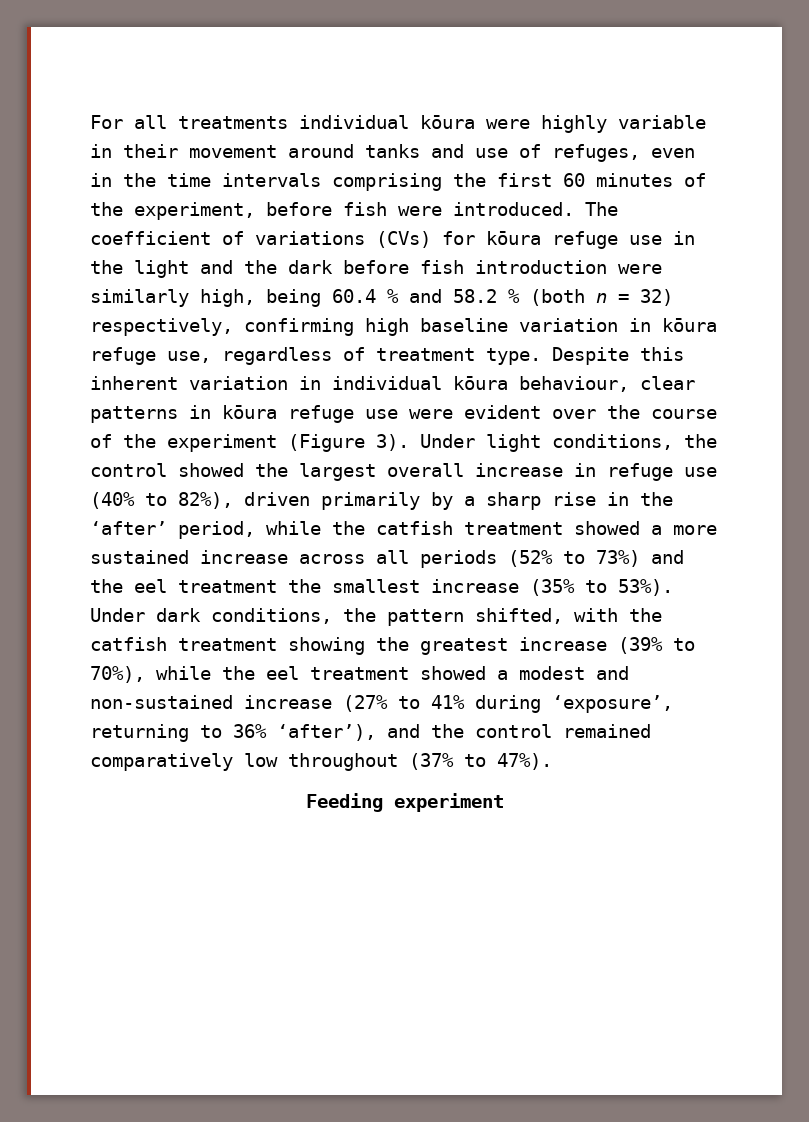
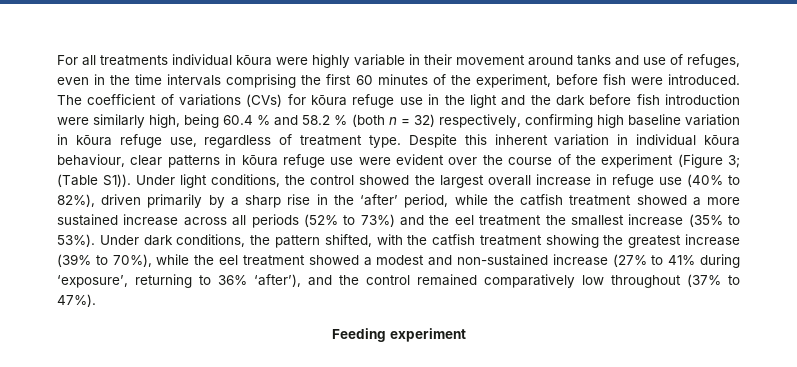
- Despite this inherent variation in individual kōura behaviour, clear patterns in kōura refuge use were evident over the course of the experiment (Figure 3).
+ Despite this inherent variation in individual kōura behaviour, clear patterns in kōura refuge use were evident over the course of the experiment (Figure 3; (Table S1)).

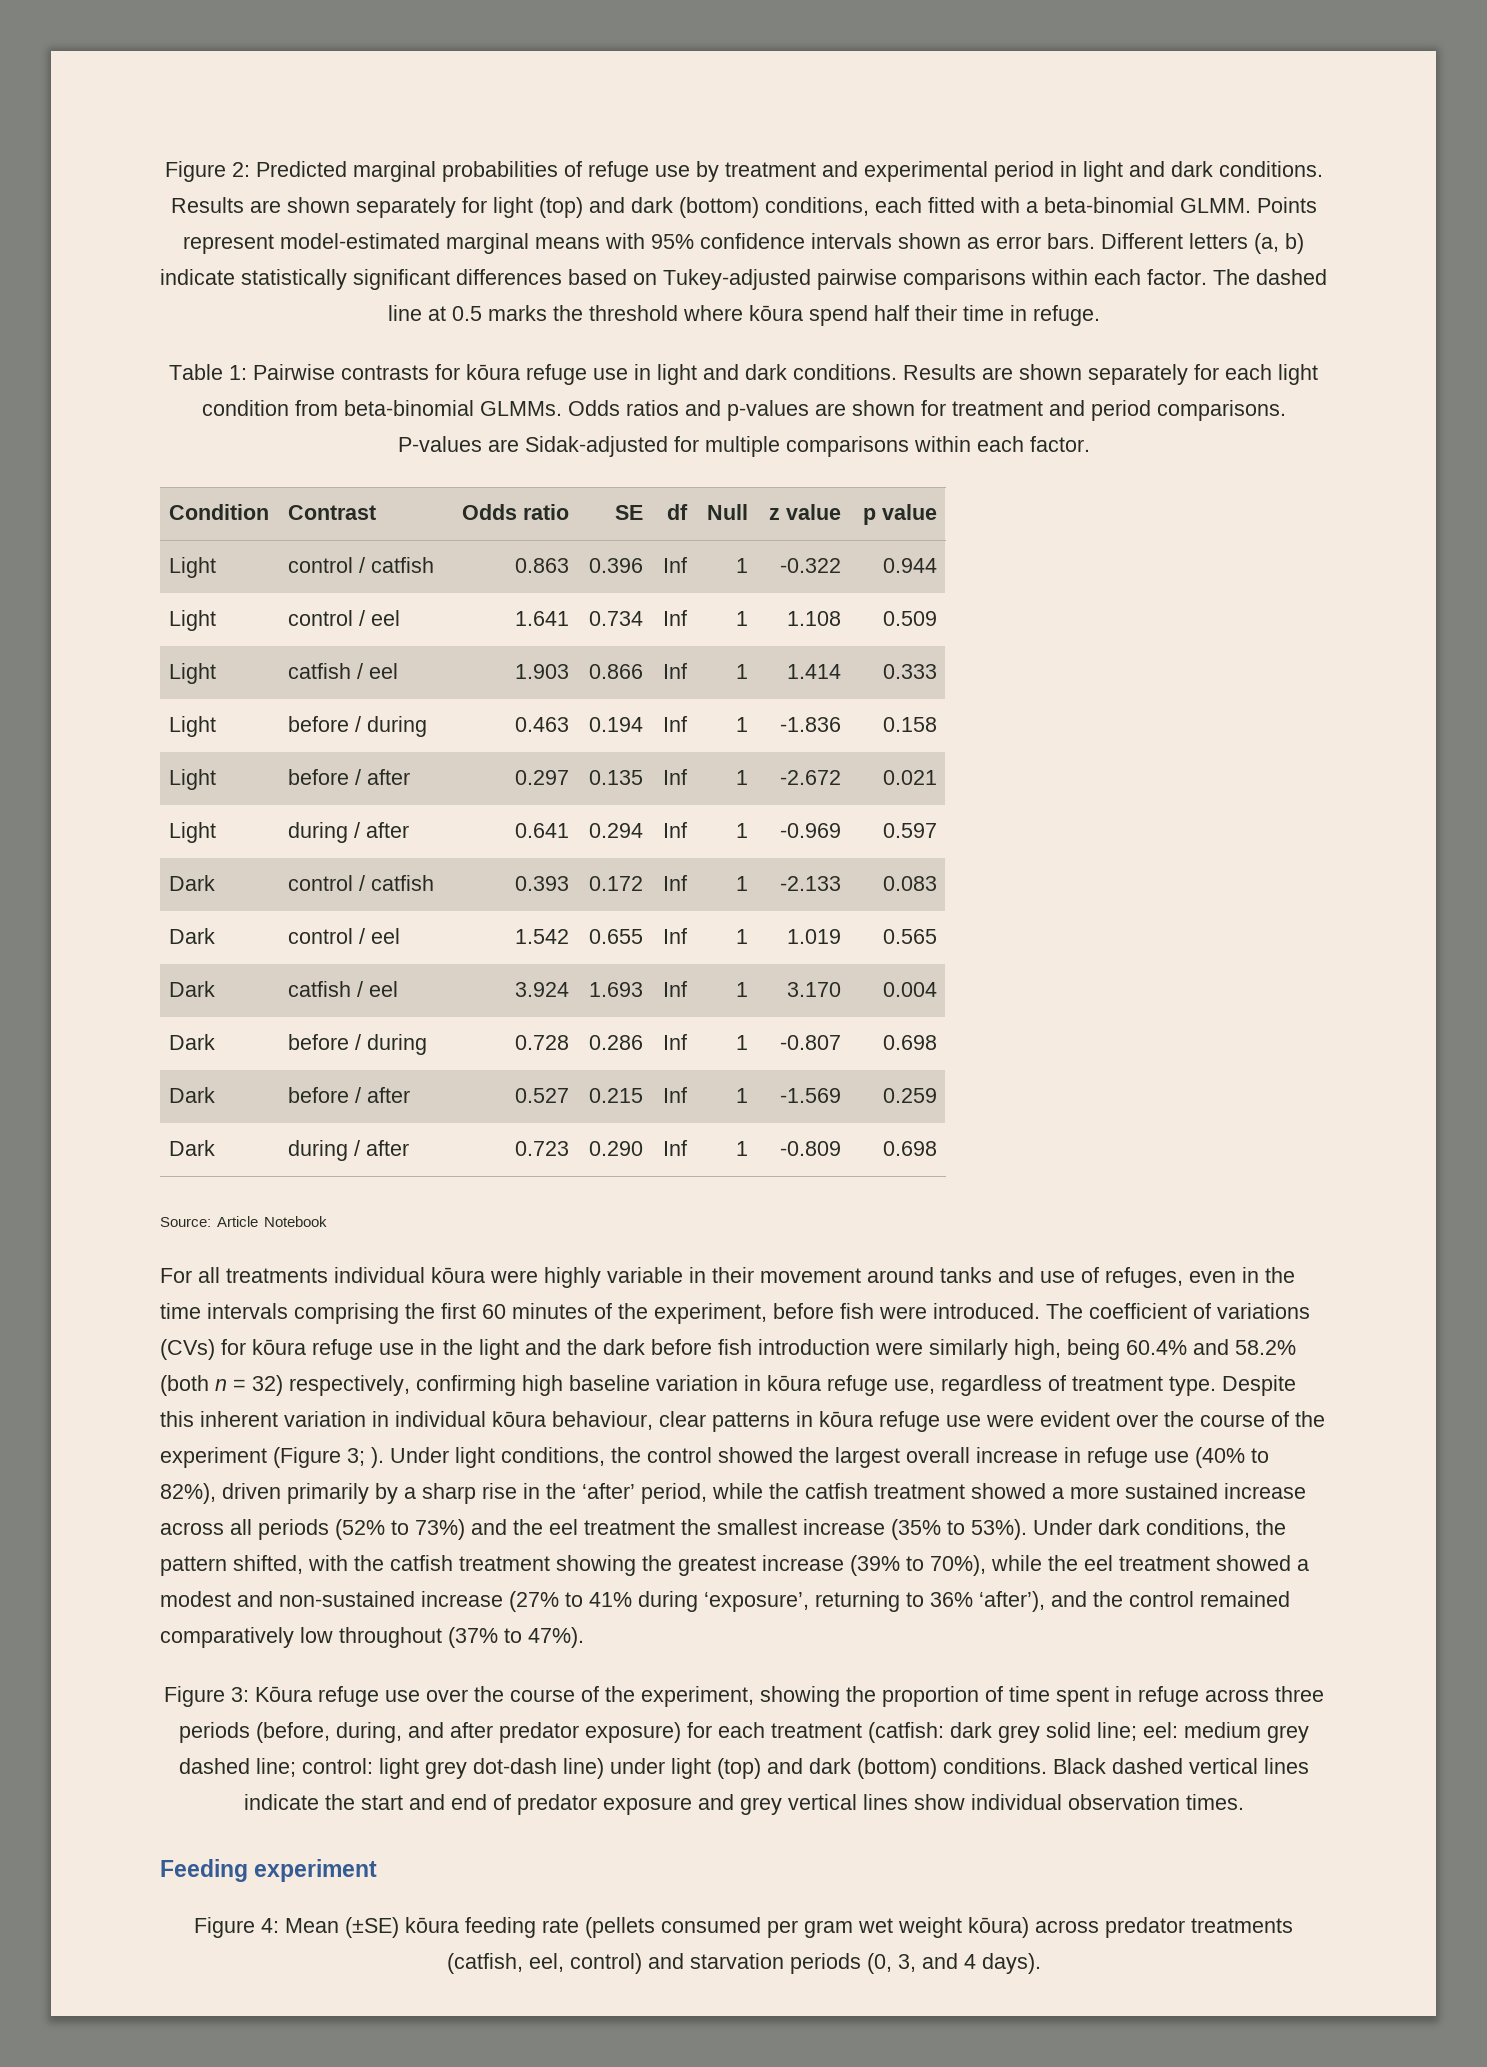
+ Figure 2: Predicted marginal probabilities of refuge use by treatment and experimental period in light and dark conditions. Results are shown separately for light (top) and dark (bottom) conditions, each fitted with a beta-binomial GLMM. Points represent model-estimated marginal means with 95% confidence intervals shown as error bars. Different letters (a, b) indicate statistically significant differences based on Tukey-adjusted pairwise comparisons within each factor. The dashed line at 0.5 marks the threshold where kōura spend half their time in refuge.
+ Table 1: Pairwise contrasts for kōura refuge use in light and dark conditions. Results are shown separately for each light condition from beta-binomial GLMMs. Odds ratios and p-values are shown for treatment and period comparisons. P-values are Sidak-adjusted for multiple comparisons within each factor.
+ Condition | Contrast | Odds ratio | SE | df | Null | z value | p value
+ Light | control / catfish | 0.863 | 0.396 | Inf | 1 | -0.322 | 0.944
+ Light | control / eel | 1.641 | 0.734 | Inf | 1 | 1.108 | 0.509
+ Light | catfish / eel | 1.903 | 0.866 | Inf | 1 | 1.414 | 0.333
+ Light | before / during | 0.463 | 0.194 | Inf | 1 | -1.836 | 0.158
+ Light | before / after | 0.297 | 0.135 | Inf | 1 | -2.672 | 0.021
+ Light | during / after | 0.641 | 0.294 | Inf | 1 | -0.969 | 0.597
+ Dark | control / catfish | 0.393 | 0.172 | Inf | 1 | -2.133 | 0.083
+ Dark | control / eel | 1.542 | 0.655 | Inf | 1 | 1.019 | 0.565
+ Dark | catfish / eel | 3.924 | 1.693 | Inf | 1 | 3.170 | 0.004
+ Dark | before / during | 0.728 | 0.286 | Inf | 1 | -0.807 | 0.698
+ Dark | before / after | 0.527 | 0.215 | Inf | 1 | -1.569 | 0.259
+ Dark | during / after | 0.723 | 0.290 | Inf | 1 | -0.809 | 0.698
+ Source: Article Notebook
- The coefficient of variations (CVs) for kōura refuge use in the light and the dark before fish introduction were similarly high, being 60.4 % and 58.2 % (both n = 32) respectively, confirming high baseline variation in kōura refuge use, regardless of treatment type.
+ The coefficient of variations (CVs) for kōura refuge use in the light and the dark before fish introduction were similarly high, being 60.4% and 58.2% (both n = 32) respectively, confirming high baseline variation in kōura refuge use, regardless of treatment type.
- Despite this inherent variation in individual kōura behaviour, clear patterns in kōura refuge use were evident over the course of the experiment (Figure 3; (Table S1)).
+ Despite this inherent variation in individual kōura behaviour, clear patterns in kōura refuge use were evident over the course of the experiment (Figure 3; ).
+ Figure 3: Kōura refuge use over the course of the experiment, showing the proportion of time spent in refuge across three periods (before, during, and after predator exposure) for each treatment (catfish: dark grey solid line; eel: medium grey dashed line; control: light grey dot-dash line) under light (top) and dark (bottom) conditions. Black dashed vertical lines indicate the start and end of predator exposure and grey vertical lines show individual observation times.
  Feeding experiment
+ Figure 4: Mean (±SE) kōura feeding rate (pellets consumed per gram wet weight kōura) across predator treatments (catfish, eel, control) and starvation periods (0, 3, and 4 days).

